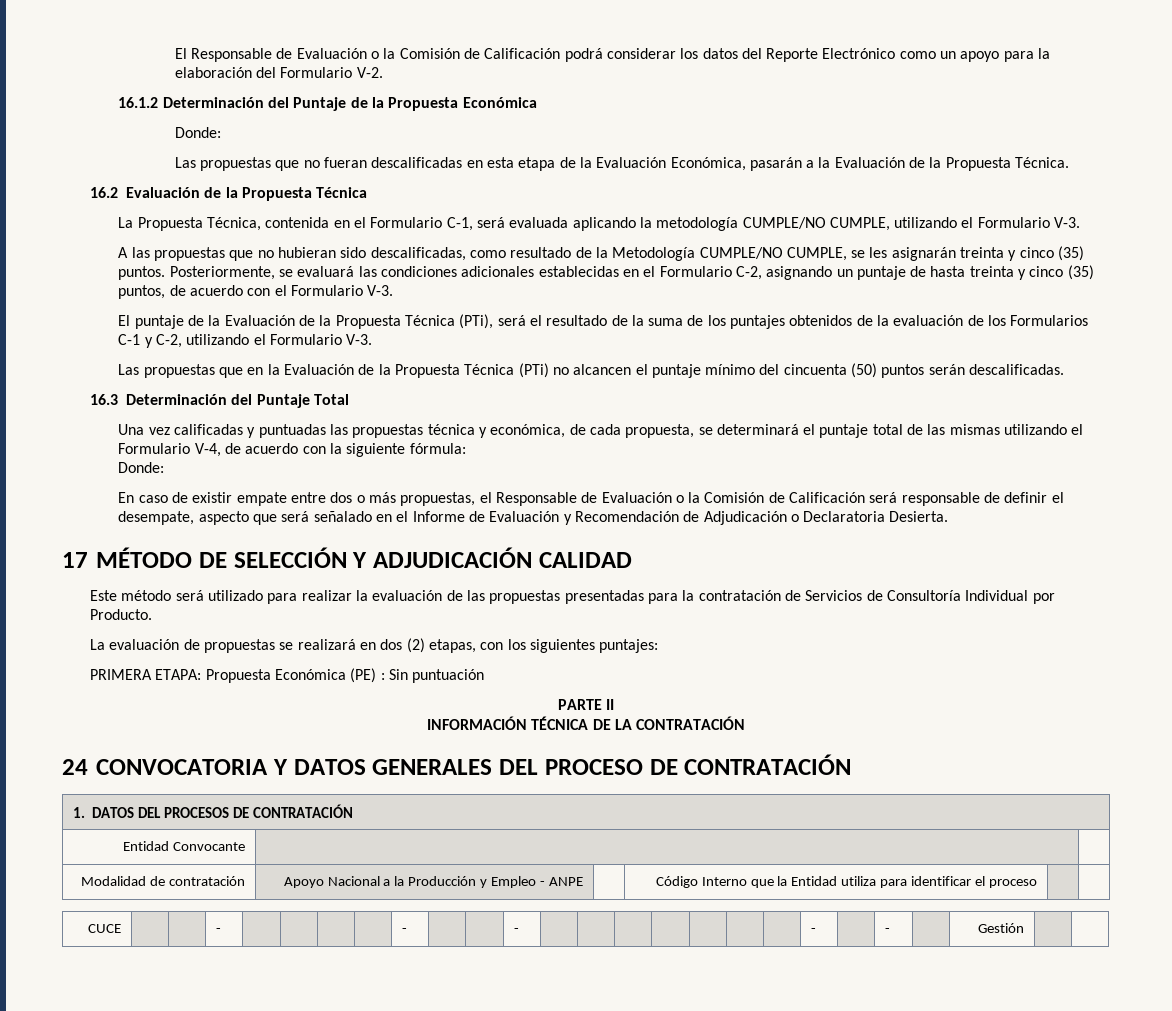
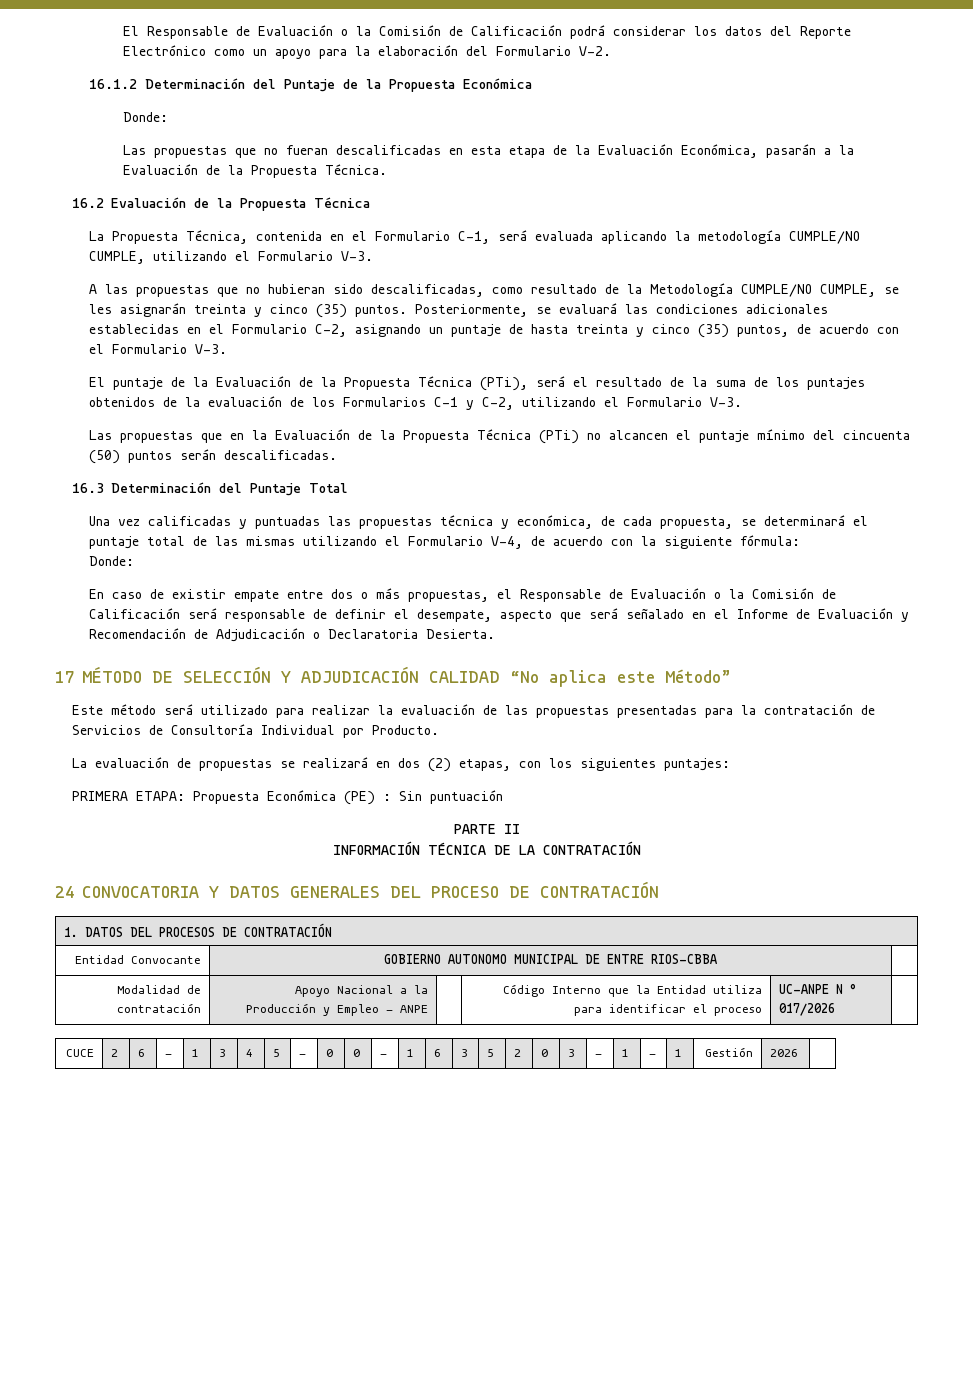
- 17 MÉTODO DE SELECCIÓN Y ADJUDICACIÓN CALIDAD
+ 17 MÉTODO DE SELECCIÓN Y ADJUDICACIÓN CALIDAD “No aplica este Método”
- Entidad Convocante | |
+ Entidad Convocante | GOBIERNO AUTONOMO MUNICIPAL DE ENTRE RIOS-CBBA |
- Modalidad de contratación | Apoyo Nacional a la Producción y Empleo - ANPE | | Código Interno que la Entidad utiliza para identificar el proceso | |
+ Modalidad de contratación | Apoyo Nacional a la Producción y Empleo - ANPE | | Código Interno que la Entidad utiliza para identificar el proceso | UC-ANPE N ° 017/2026 |
- CUCE | | | - | | | | | - | | | - | | | | | | | | - | | - | | Gestión | |
+ CUCE | 2 | 6 | - | 1 | 3 | 4 | 5 | - | 0 | 0 | - | 1 | 6 | 3 | 5 | 2 | 0 | 3 | - | 1 | - | 1 | Gestión | 2026 |

